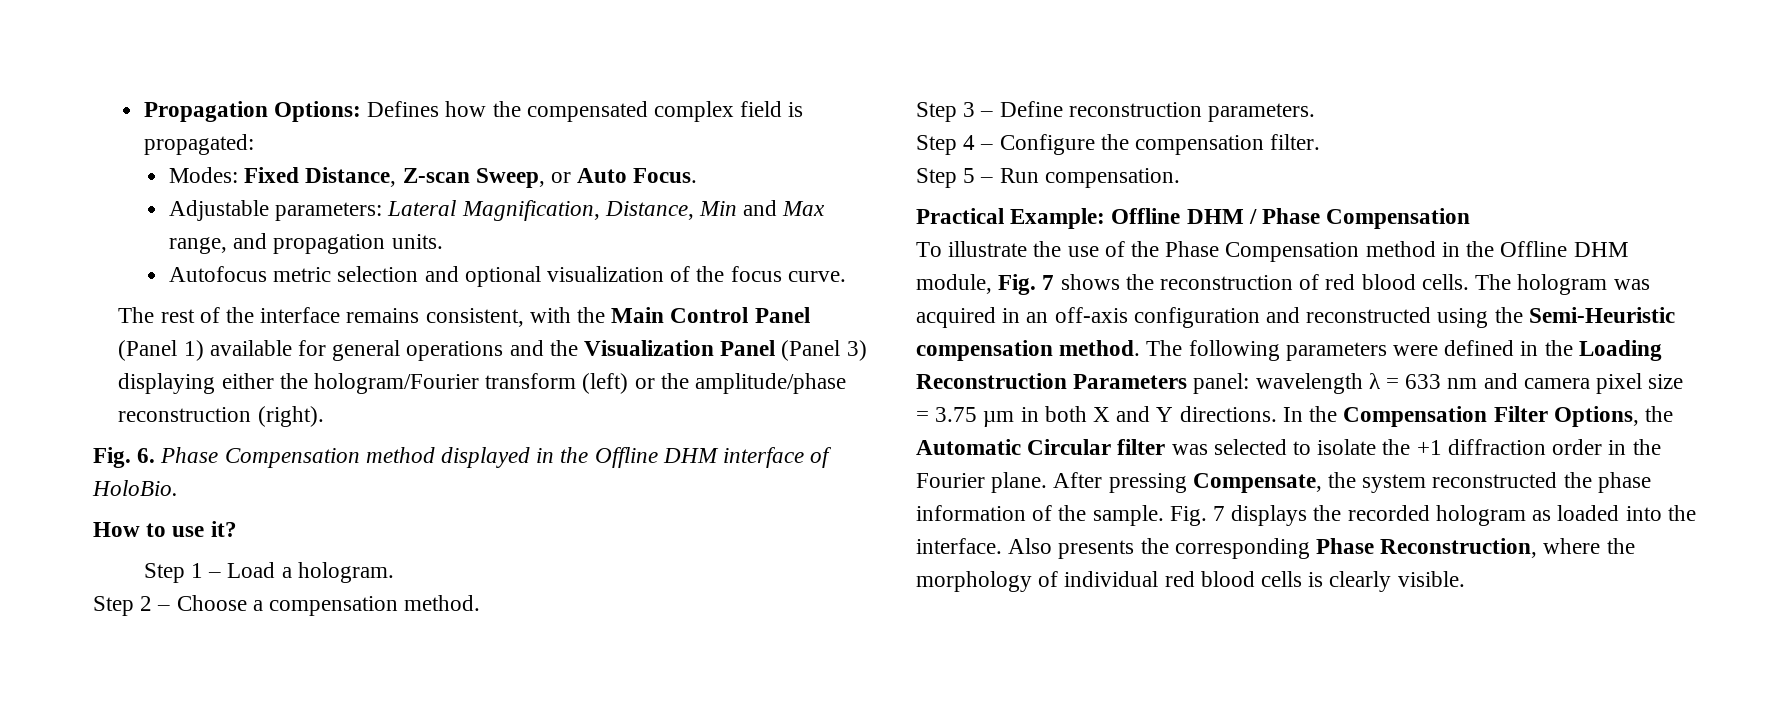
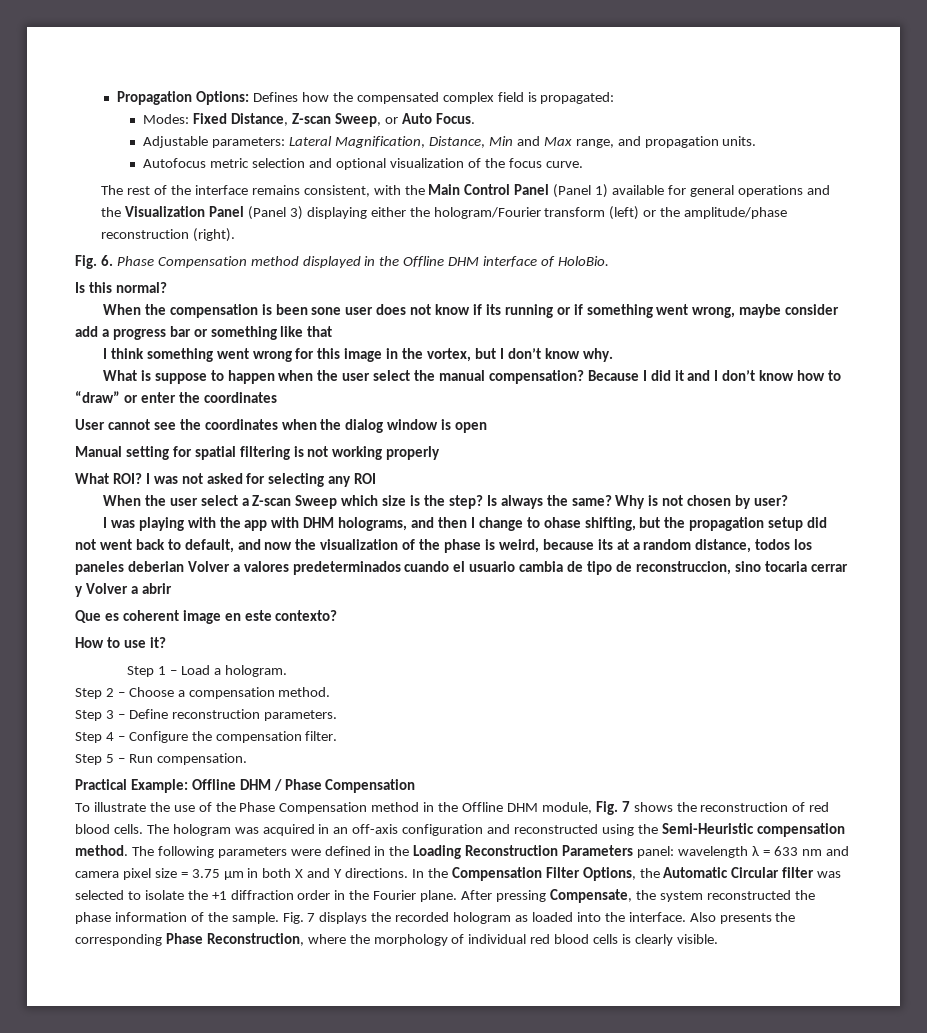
+ Is this normal?
+ When the compensation is been sone user does not know if its running or if something went wrong, maybe consider add a progress bar or something like that
+ I think something went wrong for this image in the vortex, but I don’t know why.
+ What is suppose to happen when the user select the manual compensation? Because I did it and I don’t know how to “draw” or enter the coordinates
+ User cannot see the coordinates when the dialog window is open
+ Manual setting for spatial filtering is not working properly
+ What ROI? I was not asked for selecting any ROI
+ When the user select a Z-scan Sweep which size is the step? Is always the same? Why is not chosen by user?
+ I was playing with the app with DHM holograms, and then I change to ohase shifting, but the propagation setup did not went back to default, and now the visualization of the phase is weird, because its at a random distance, todos los paneles deberian Volver a valores predeterminados cuando el usuario cambia de tipo de reconstruccion, sino tocaria cerrar y Volver a abrir
+ Que es coherent image en este contexto?

